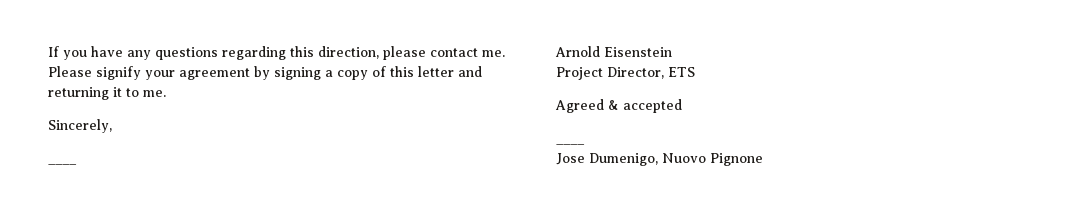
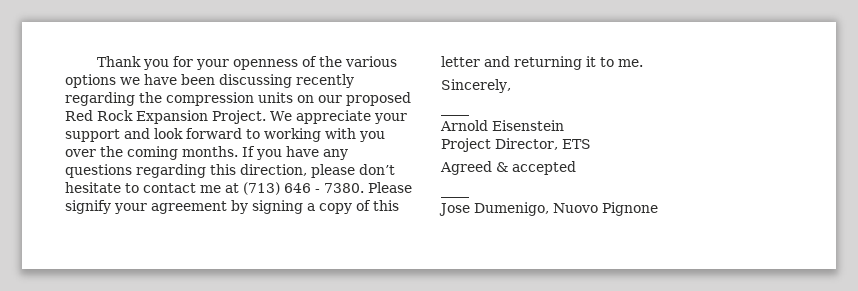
+ Thank you for your openness of the various options we have been discussing recently regarding the compression units on our proposed Red Rock Expansion Project. We appreciate your support and look forward to working with you over the coming months.
- If you have any questions regarding this direction, please contact me.
+ If you have any questions regarding this direction, please don’t hesitate to contact me at (713) 646 - 7380.

